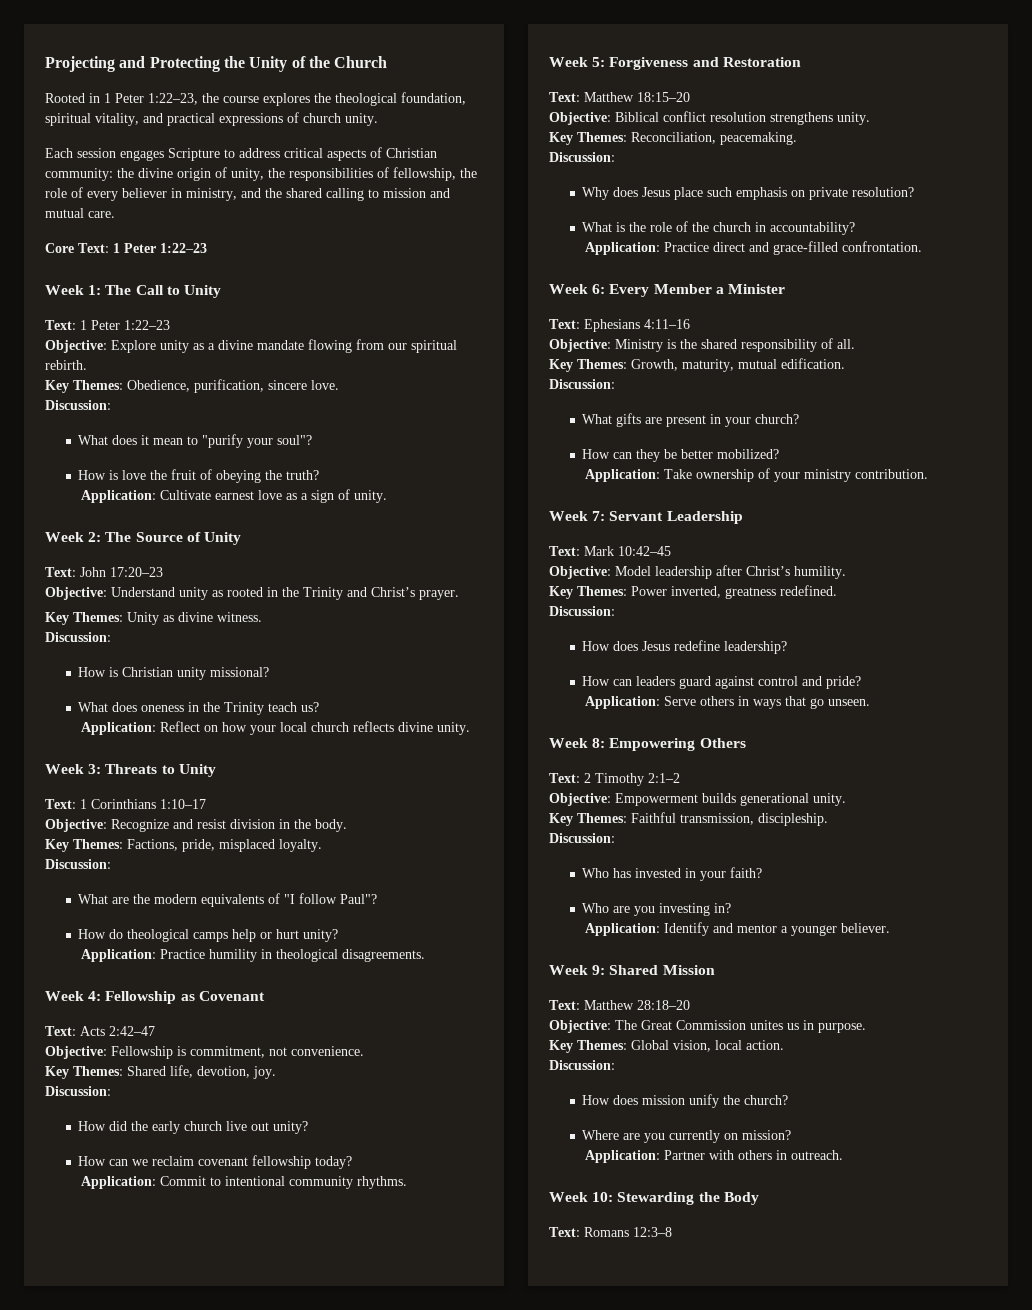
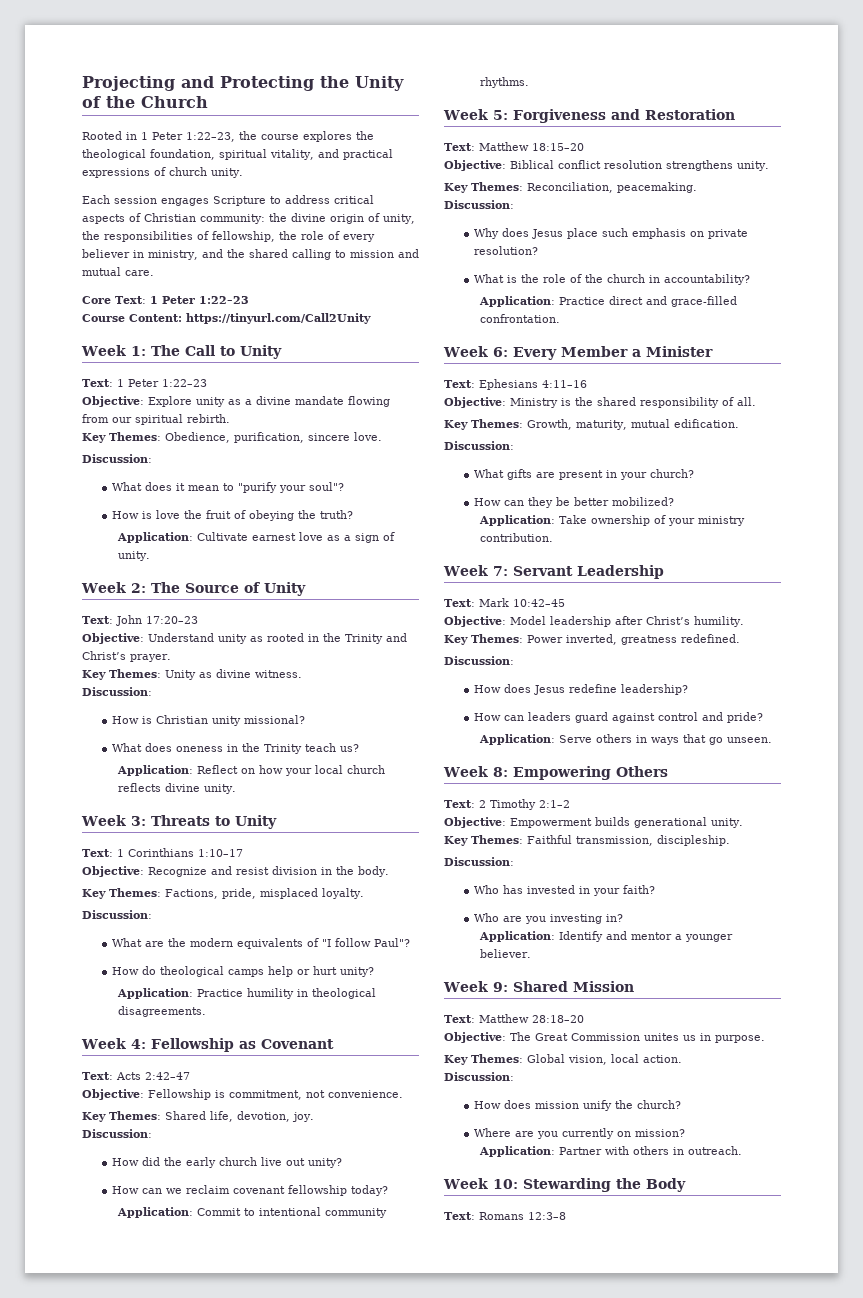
+ Course Content: https://tinyurl.com/Call2Unity

